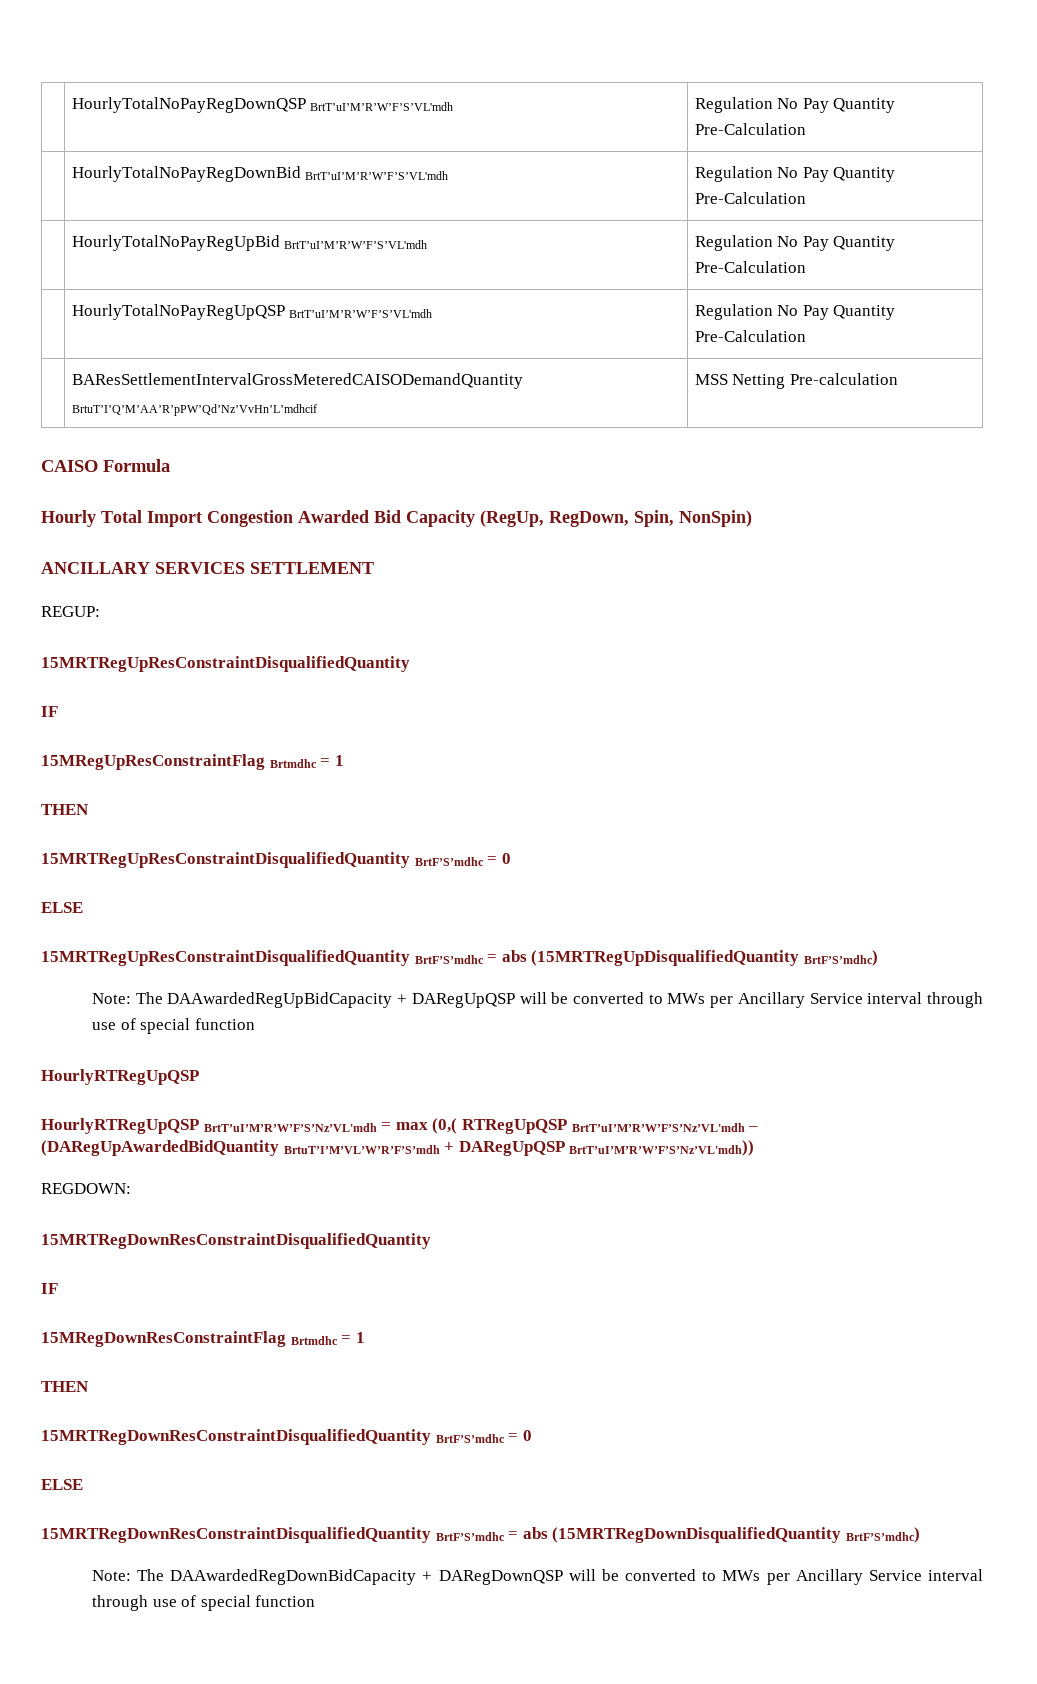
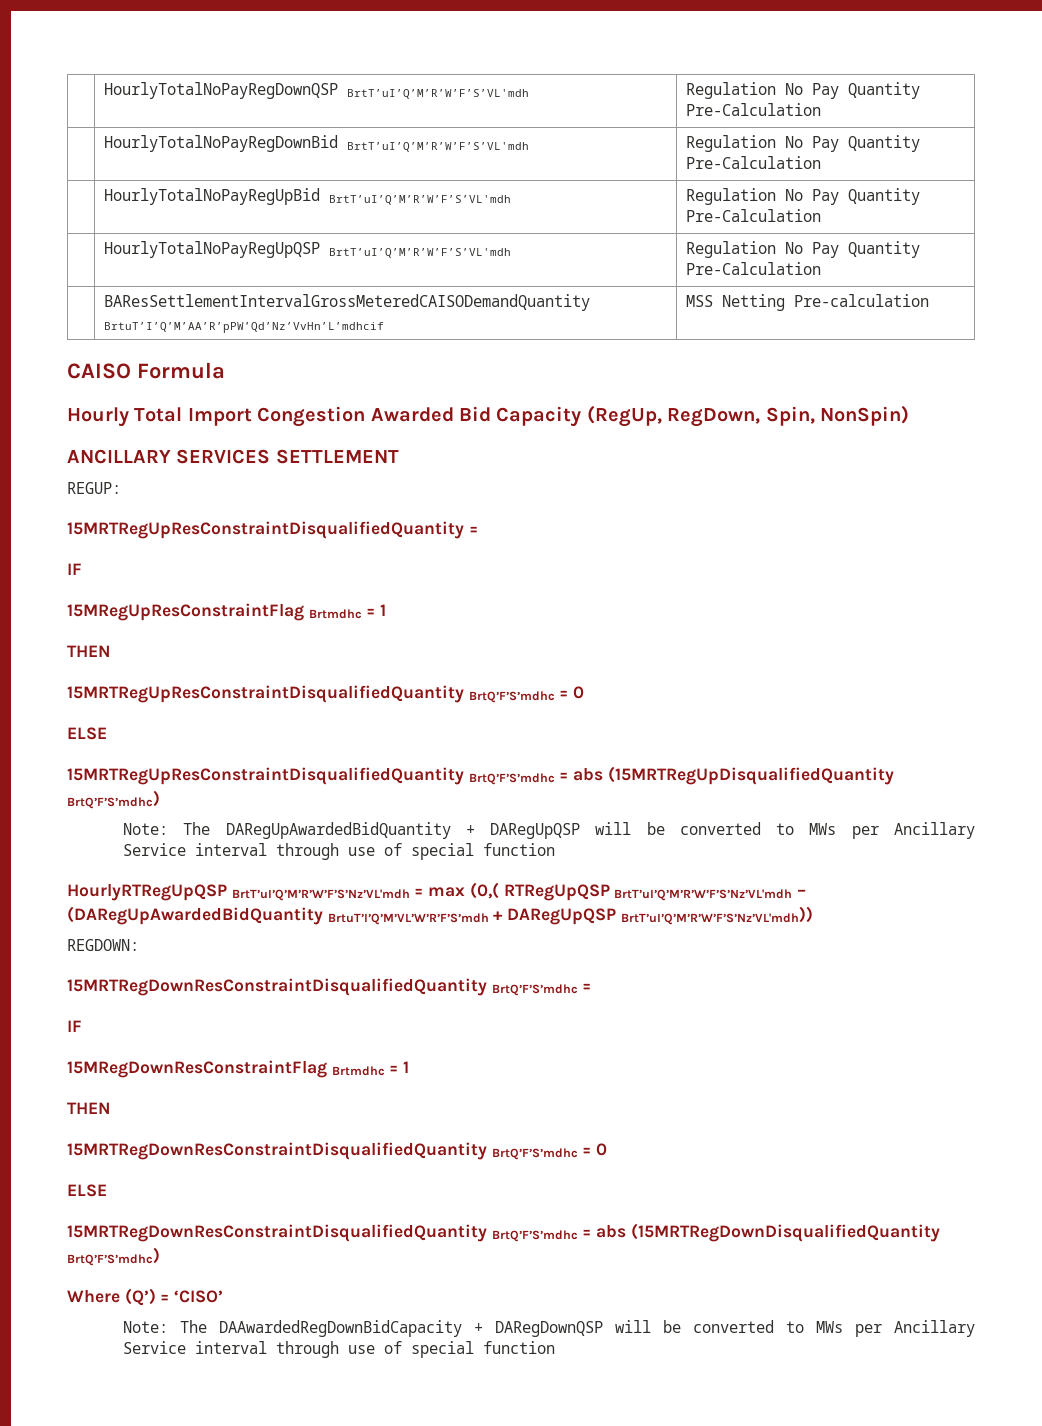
- | HourlyTotalNoPayRegDownQSP BrtT’uI’M’R’W’F’S’VL'mdh | Regulation No Pay Quantity Pre-Calculation
+ | HourlyTotalNoPayRegDownQSP BrtT’uI’Q’M’R’W’F’S’VL'mdh | Regulation No Pay Quantity Pre-Calculation
- | HourlyTotalNoPayRegDownBid BrtT’uI’M’R’W’F’S’VL'mdh | Regulation No Pay Quantity Pre-Calculation
+ | HourlyTotalNoPayRegDownBid BrtT’uI’Q’M’R’W’F’S’VL'mdh | Regulation No Pay Quantity Pre-Calculation
- | HourlyTotalNoPayRegUpBid BrtT’uI’M’R’W’F’S’VL'mdh | Regulation No Pay Quantity Pre-Calculation
+ | HourlyTotalNoPayRegUpBid BrtT’uI’Q’M’R’W’F’S’VL'mdh | Regulation No Pay Quantity Pre-Calculation
- | HourlyTotalNoPayRegUpQSP BrtT’uI’M’R’W’F’S’VL'mdh | Regulation No Pay Quantity Pre-Calculation
+ | HourlyTotalNoPayRegUpQSP BrtT’uI’Q’M’R’W’F’S’VL'mdh | Regulation No Pay Quantity Pre-Calculation
  REGUP:
- 15MRTRegUpResConstraintDisqualifiedQuantity
+ 15MRTRegUpResConstraintDisqualifiedQuantity =
- 15MRTRegUpResConstraintDisqualifiedQuantity BrtF’S’mdhc = 0
+ 15MRTRegUpResConstraintDisqualifiedQuantity BrtQ’F’S’mdhc = 0
- 15MRTRegUpResConstraintDisqualifiedQuantity BrtF’S’mdhc = abs (15MRTRegUpDisqualifiedQuantity BrtF’S’mdhc)
- Note: The DAAwardedRegUpBidCapacity + DARegUpQSP will be converted to MWs per Ancillary Service interval through use of special function
- HourlyRTRegUpQSP
- HourlyRTRegUpQSP BrtT’uI’M’R’W’F’S’Nz’VL'mdh = max (0,( RTRegUpQSP BrtT’uI’M’R’W’F’S’Nz’VL'mdh – (DARegUpAwardedBidQuantity BrtuT’I’M’VL’W’R’F’S’mdh + DARegUpQSP BrtT’uI’M’R’W’F’S’Nz’VL'mdh))
+ 15MRTRegUpResConstraintDisqualifiedQuantity BrtQ’F’S’mdhc = abs (15MRTRegUpDisqualifiedQuantity BrtQ’F’S’mdhc)
+ Note: The DARegUpAwardedBidQuantity + DARegUpQSP will be converted to MWs per Ancillary Service interval through use of special function
+ HourlyRTRegUpQSP BrtT’uI’Q’M’R’W’F’S’Nz’VL'mdh = max (0,( RTRegUpQSP BrtT’uI’Q’M’R’W’F’S’Nz’VL'mdh – (DARegUpAwardedBidQuantity BrtuT’I’Q’M’VL’W’R’F’S’mdh + DARegUpQSP BrtT’uI’Q’M’R’W’F’S’Nz’VL'mdh))
  REGDOWN:
- 15MRTRegDownResConstraintDisqualifiedQuantity
+ 15MRTRegDownResConstraintDisqualifiedQuantity BrtQ’F’S’mdhc =
- 15MRTRegDownResConstraintDisqualifiedQuantity BrtF’S’mdhc = 0
+ 15MRTRegDownResConstraintDisqualifiedQuantity BrtQ’F’S’mdhc = 0
- 15MRTRegDownResConstraintDisqualifiedQuantity BrtF’S’mdhc = abs (15MRTRegDownDisqualifiedQuantity BrtF’S’mdhc)
+ 15MRTRegDownResConstraintDisqualifiedQuantity BrtQ’F’S’mdhc = abs (15MRTRegDownDisqualifiedQuantity BrtQ’F’S’mdhc)
+ Where (Q’) = ‘CISO’

